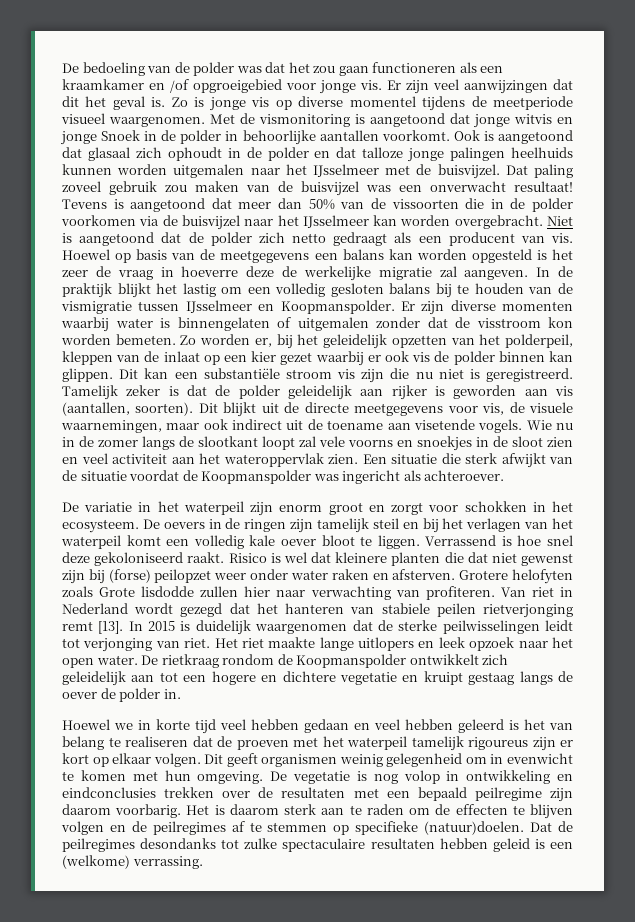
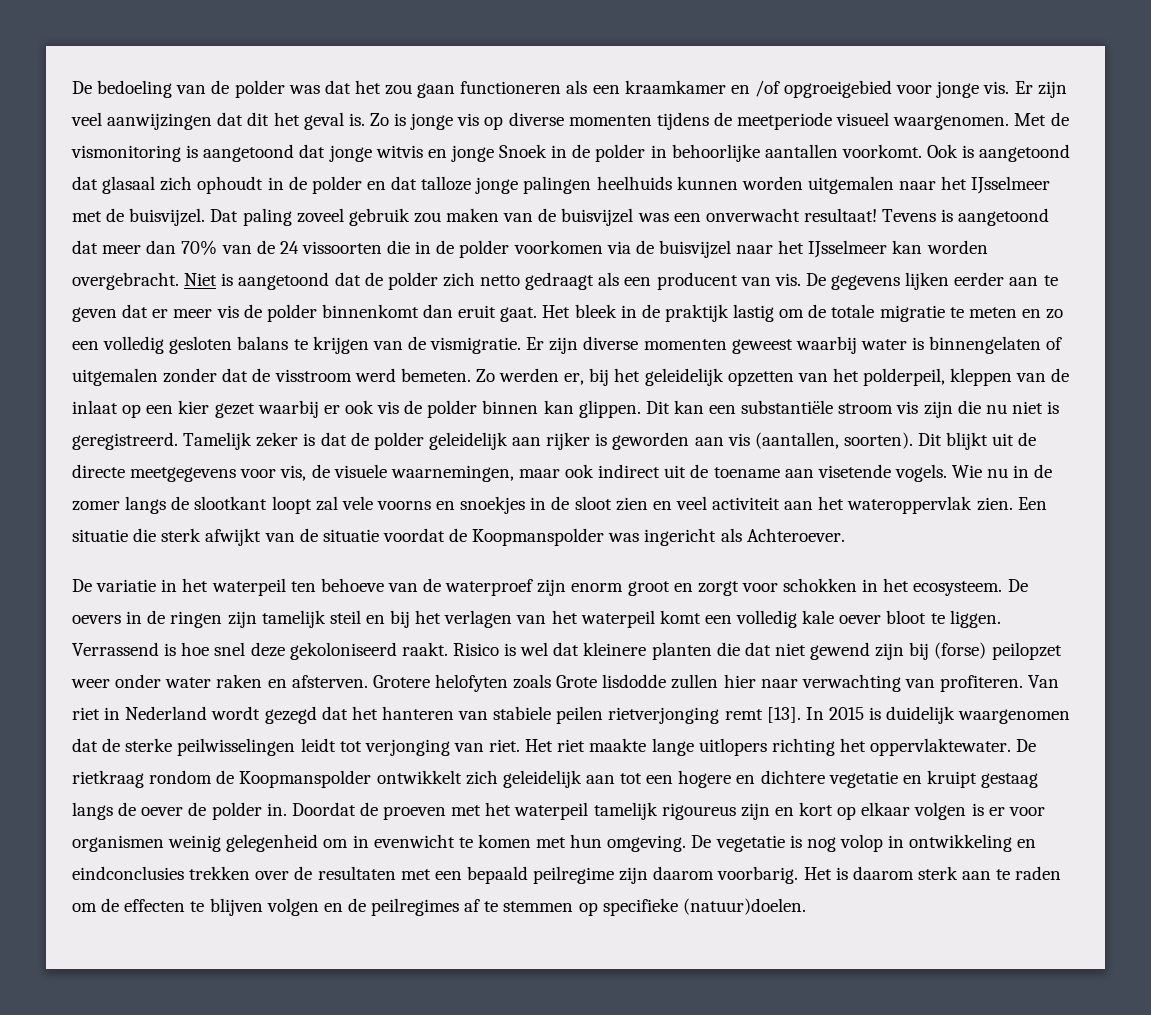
- Zo is jonge vis op diverse momentel tijdens de meetperiode visueel waargenomen.
+ Zo is jonge vis op diverse momenten tijdens de meetperiode visueel waargenomen.
- Tevens is aangetoond dat meer dan 50% van de vissoorten die in de polder voorkomen via de buisvijzel naar het IJsselmeer kan worden overgebracht.
+ Tevens is aangetoond dat meer dan 70% van de 24 vissoorten die in de polder voorkomen via de buisvijzel naar het IJsselmeer kan worden overgebracht.
- Hoewel op basis van de meetgegevens een balans kan worden opgesteld is het zeer de vraag in hoeverre deze de werkelijke migratie zal aangeven. In de praktijk blijkt het lastig om een volledig gesloten balans bij te houden van de vismigratie tussen IJsselmeer en Koopmanspolder.
+ De gegevens lijken eerder aan te geven dat er meer vis de polder binnenkomt dan eruit gaat. Het bleek in de praktijk lastig om de totale migratie te meten en zo een volledig gesloten balans te krijgen van de vismigratie.
- Er zijn diverse momenten waarbij water is binnengelaten of uitgemalen zonder dat de visstroom kon worden bemeten.
+ Er zijn diverse momenten geweest waarbij water is binnengelaten of uitgemalen zonder dat de visstroom werd bemeten.
- Zo worden er, bij het geleidelijk opzetten van het polderpeil, kleppen van de inlaat op een kier gezet waarbij er ook vis de polder binnen kan glippen.
+ Zo werden er, bij het geleidelijk opzetten van het polderpeil, kleppen van de inlaat op een kier gezet waarbij er ook vis de polder binnen kan glippen.
- Een situatie die sterk afwijkt van de situatie voordat de Koopmanspolder was ingericht als achteroever.
+ Een situatie die sterk afwijkt van de situatie voordat de Koopmanspolder was ingericht als Achteroever.
- De variatie in het waterpeil zijn enorm groot en zorgt voor schokken in het ecosysteem.
+ De variatie in het waterpeil ten behoeve van de waterproef zijn enorm groot en zorgt voor schokken in het ecosysteem.
- Risico is wel dat kleinere planten die dat niet gewenst zijn bij (forse) peilopzet weer onder water raken en afsterven.
+ Risico is wel dat kleinere planten die dat niet gewend zijn bij (forse) peilopzet weer onder water raken en afsterven.
- Het riet maakte lange uitlopers en leek opzoek naar het open water.
+ Het riet maakte lange uitlopers richting het oppervlaktewater.
- De rietkraag rondom de Koopmanspolder ontwikkelt zich geleidelijk aan tot een hogere en dichtere vegetatie en kruipt gestaag langs de oever de polder in.
- Hoewel we in korte tijd veel hebben gedaan en veel hebben geleerd is het van belang te realiseren dat de proeven met het waterpeil tamelijk rigoureus zijn er kort op elkaar volgen. Dit geeft organismen weinig gelegenheid om in evenwicht te komen met hun omgeving.
+ De rietkraag rondom de Koopmanspolder ontwikkelt zich geleidelijk aan tot een hogere en dichtere vegetatie en kruipt gestaag langs de oever de polder in. Doordat de proeven met het waterpeil tamelijk rigoureus zijn en kort op elkaar volgen is er voor organismen weinig gelegenheid om in evenwicht te komen met hun omgeving.
- Dat de peilregimes desondanks tot zulke spectaculaire resultaten hebben geleid is een (welkome) verrassing.

